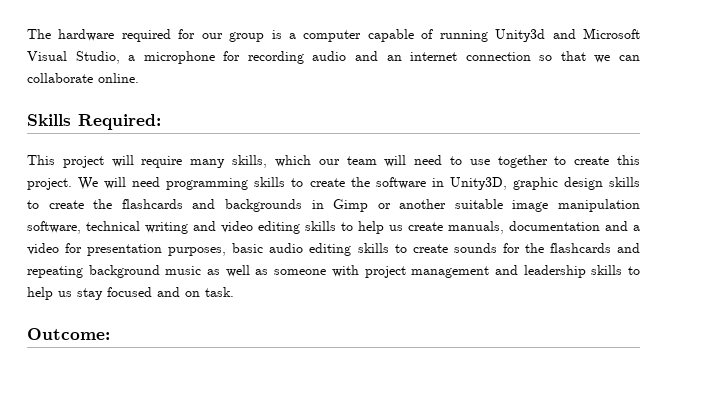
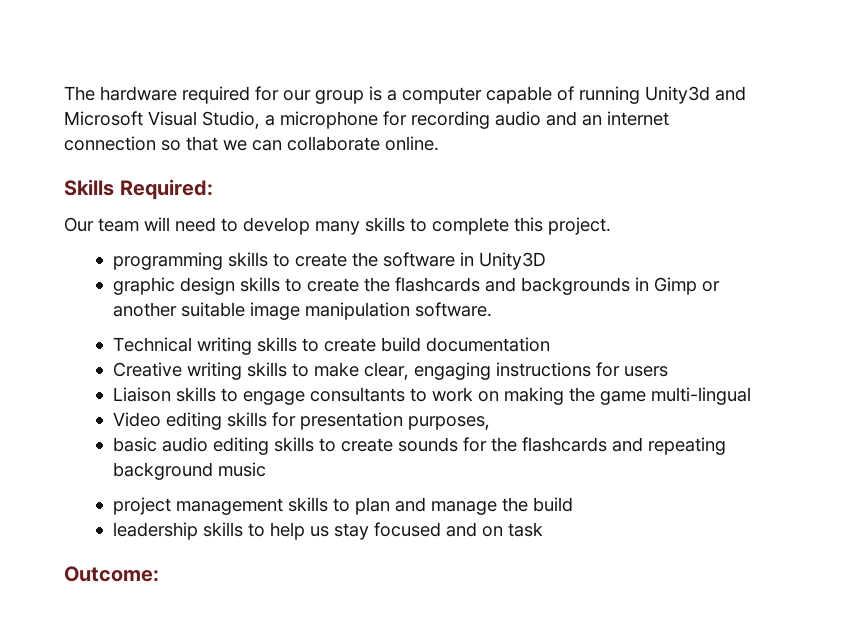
- This project will require many skills, which our team will need to use together to create this project. We will need programming skills to create the software in Unity3D, graphic design skills to create the flashcards and backgrounds in Gimp or another suitable image manipulation software, technical writing and video editing skills to help us create manuals, documentation and a video for presentation purposes, basic audio editing skills to create sounds for the flashcards and repeating background music as well as someone with project management and leadership skills to help us stay focused and on task.
+ Our team will need to develop many skills to complete this project.
+ programming skills to create the software in Unity3D
+ graphic design skills to create the flashcards and backgrounds in Gimp or another suitable image manipulation software.
+ Technical writing skills to create build documentation
+ Creative writing skills to make clear, engaging instructions for users
+ Liaison skills to engage consultants to work on making the game multi-lingual
+ Video editing skills for presentation purposes,
+ basic audio editing skills to create sounds for the flashcards and repeating background music
+ project management skills to plan and manage the build
+ leadership skills to help us stay focused and on task

